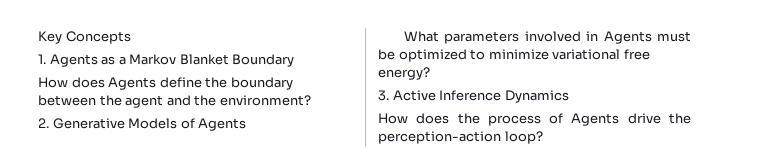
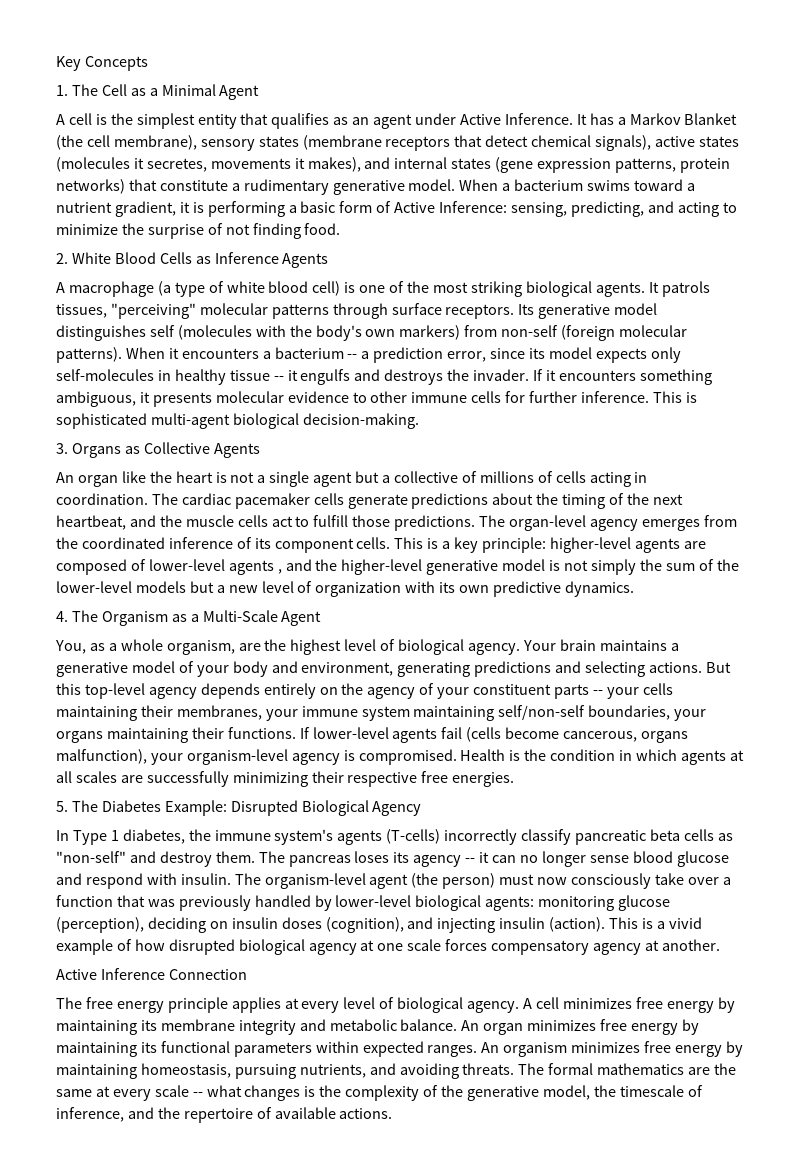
- 1. Agents as a Markov Blanket Boundary
- How does Agents define the boundary between the agent and the environment?
- 2. Generative Models of Agents
- What parameters involved in Agents must be optimized to minimize variational free energy?
- 3. Active Inference Dynamics
- How does the process of Agents drive the perception-action loop?
+ 1. The Cell as a Minimal Agent
+ A cell is the simplest entity that qualifies as an agent under Active Inference. It has a Markov Blanket (the cell membrane), sensory states (membrane receptors that detect chemical signals), active states (molecules it secretes, movements it makes), and internal states (gene expression patterns, protein networks) that constitute a rudimentary generative model. When a bacterium swims toward a nutrient gradient, it is performing a basic form of Active Inference: sensing, predicting, and acting to minimize the surprise of not finding food.
+ 2. White Blood Cells as Inference Agents
+ A macrophage (a type of white blood cell) is one of the most striking biological agents. It patrols tissues, "perceiving" molecular patterns through surface receptors. Its generative model distinguishes self (molecules with the body's own markers) from non-self (foreign molecular patterns). When it encounters a bacterium -- a prediction error, since its model expects only self-molecules in healthy tissue -- it engulfs and destroys the invader. If it encounters something ambiguous, it presents molecular evidence to other immune cells for further inference. This is sophisticated multi-agent biological decision-making.
+ 3. Organs as Collective Agents
+ An organ like the heart is not a single agent but a collective of millions of cells acting in coordination. The cardiac pacemaker cells generate predictions about the timing of the next heartbeat, and the muscle cells act to fulfill those predictions. The organ-level agency emerges from the coordinated inference of its component cells. This is a key principle: higher-level agents are composed of lower-level agents , and the higher-level generative model is not simply the sum of the lower-level models but a new level of organization with its own predictive dynamics.
+ 4. The Organism as a Multi-Scale Agent
+ You, as a whole organism, are the highest level of biological agency. Your brain maintains a generative model of your body and environment, generating predictions and selecting actions. But this top-level agency depends entirely on the agency of your constituent parts -- your cells maintaining their membranes, your immune system maintaining self/non-self boundaries, your organs maintaining their functions. If lower-level agents fail (cells become cancerous, organs malfunction), your organism-level agency is compromised. Health is the condition in which agents at all scales are successfully minimizing their respective free energies.
+ 5. The Diabetes Example: Disrupted Biological Agency
+ In Type 1 diabetes, the immune system's agents (T-cells) incorrectly classify pancreatic beta cells as "non-self" and destroy them. The pancreas loses its agency -- it can no longer sense blood glucose and respond with insulin. The organism-level agent (the person) must now consciously take over a function that was previously handled by lower-level biological agents: monitoring glucose (perception), deciding on insulin doses (cognition), and injecting insulin (action). This is a vivid example of how disrupted biological agency at one scale forces compensatory agency at another.
+ Active Inference Connection
+ The free energy principle applies at every level of biological agency. A cell minimizes free energy by maintaining its membrane integrity and metabolic balance. An organ minimizes free energy by maintaining its functional parameters within expected ranges. An organism minimizes free energy by maintaining homeostasis, pursuing nutrients, and avoiding threats. The formal mathematics are the same at every scale -- what changes is the complexity of the generative model, the timescale of inference, and the repertoire of available actions.

